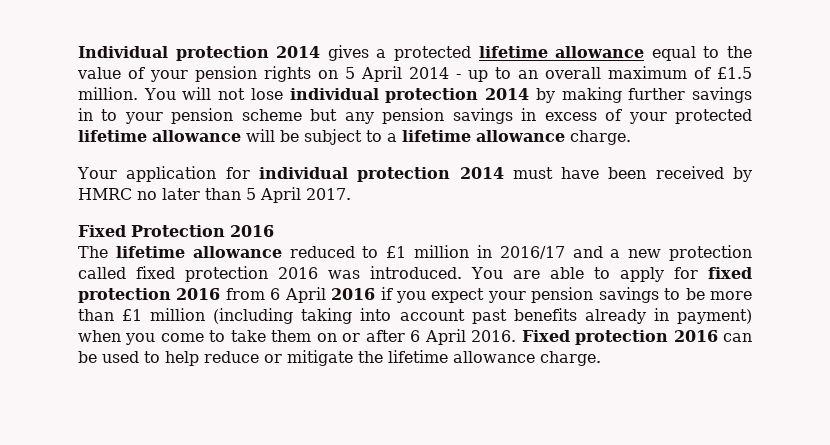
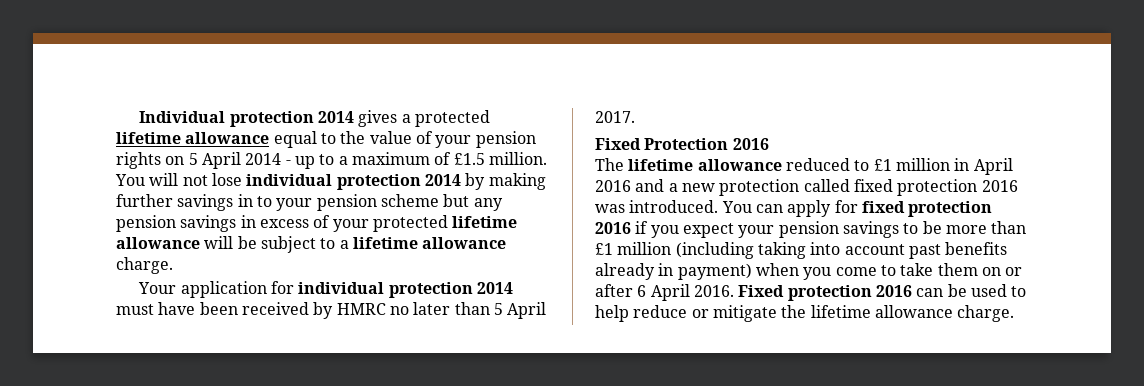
- Individual protection 2014 gives a protected lifetime allowance equal to the value of your pension rights on 5 April 2014 - up to an overall maximum of £1.5 million.
+ Individual protection 2014 gives a protected lifetime allowance equal to the value of your pension rights on 5 April 2014 - up to a maximum of £1.5 million.
- The lifetime allowance reduced to £1 million in 2016/17 and a new protection called fixed protection 2016 was introduced.
+ The lifetime allowance reduced to £1 million in April 2016 and a new protection called fixed protection 2016 was introduced.
- You are able to apply for fixed protection 2016 from 6 April 2016 if you expect your pension savings to be more than £1 million (including taking into account past benefits already in payment) when you come to take them on or after 6 April 2016.
+ You can apply for fixed protection 2016 if you expect your pension savings to be more than £1 million (including taking into account past benefits already in payment) when you come to take them on or after 6 April 2016.

